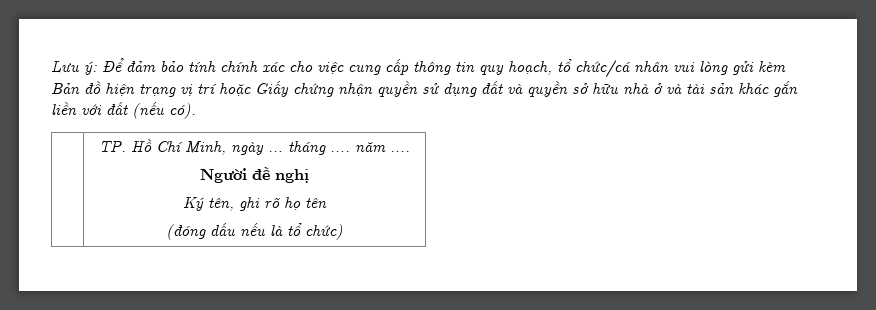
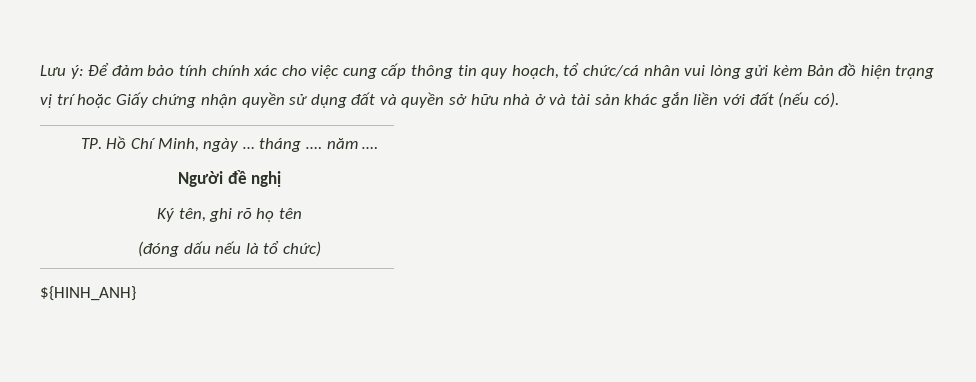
+ ${HINH_ANH}

